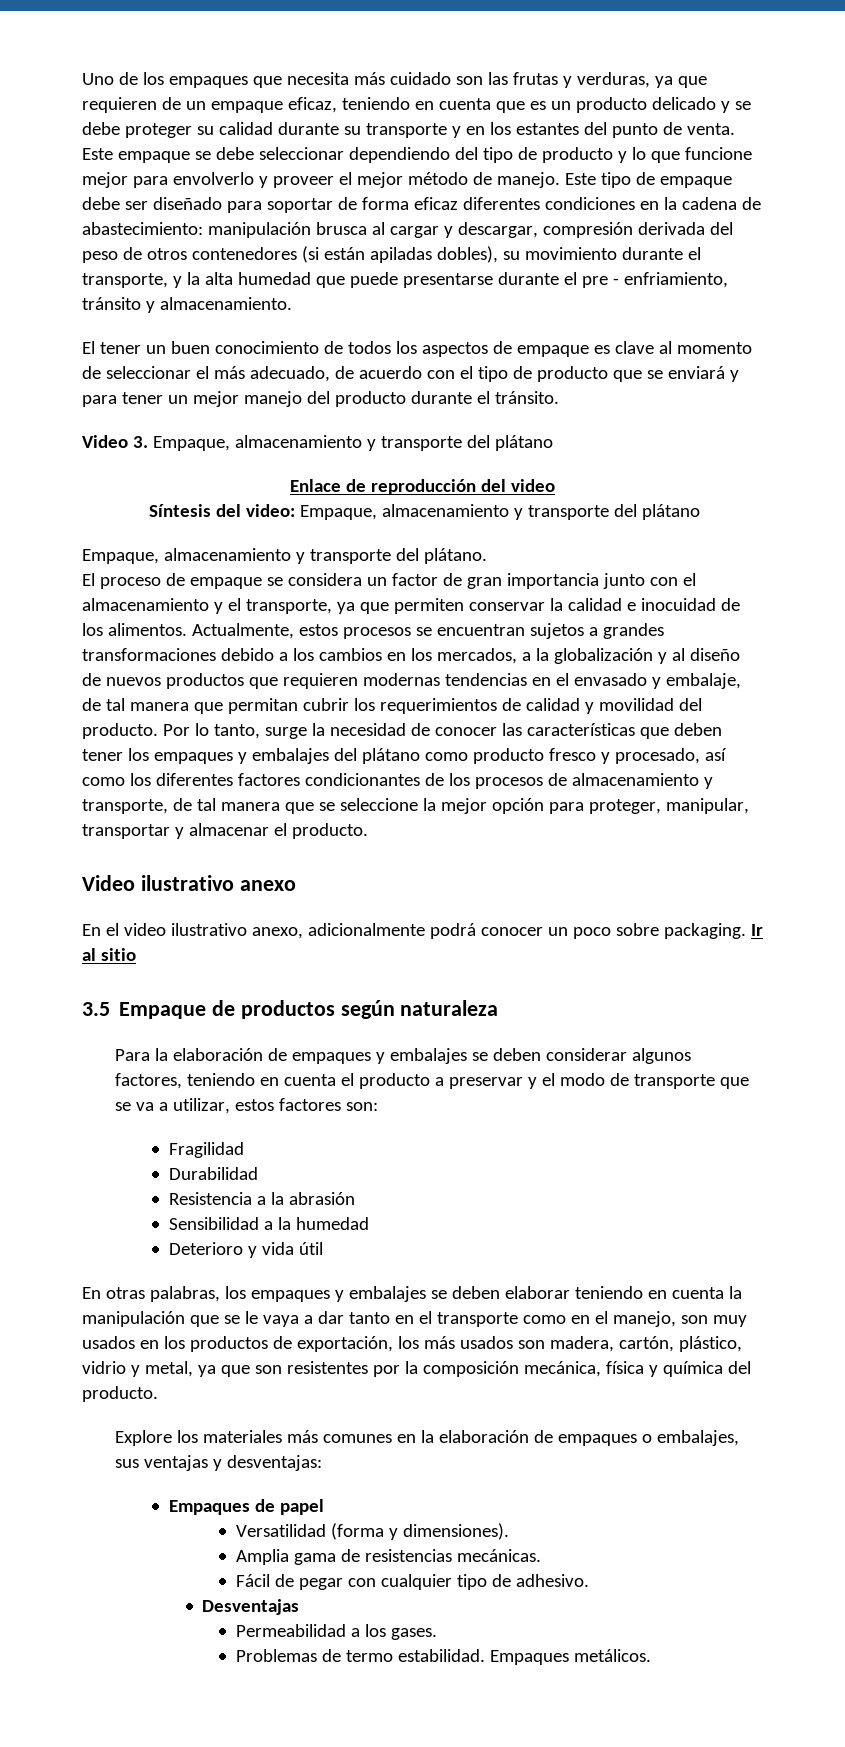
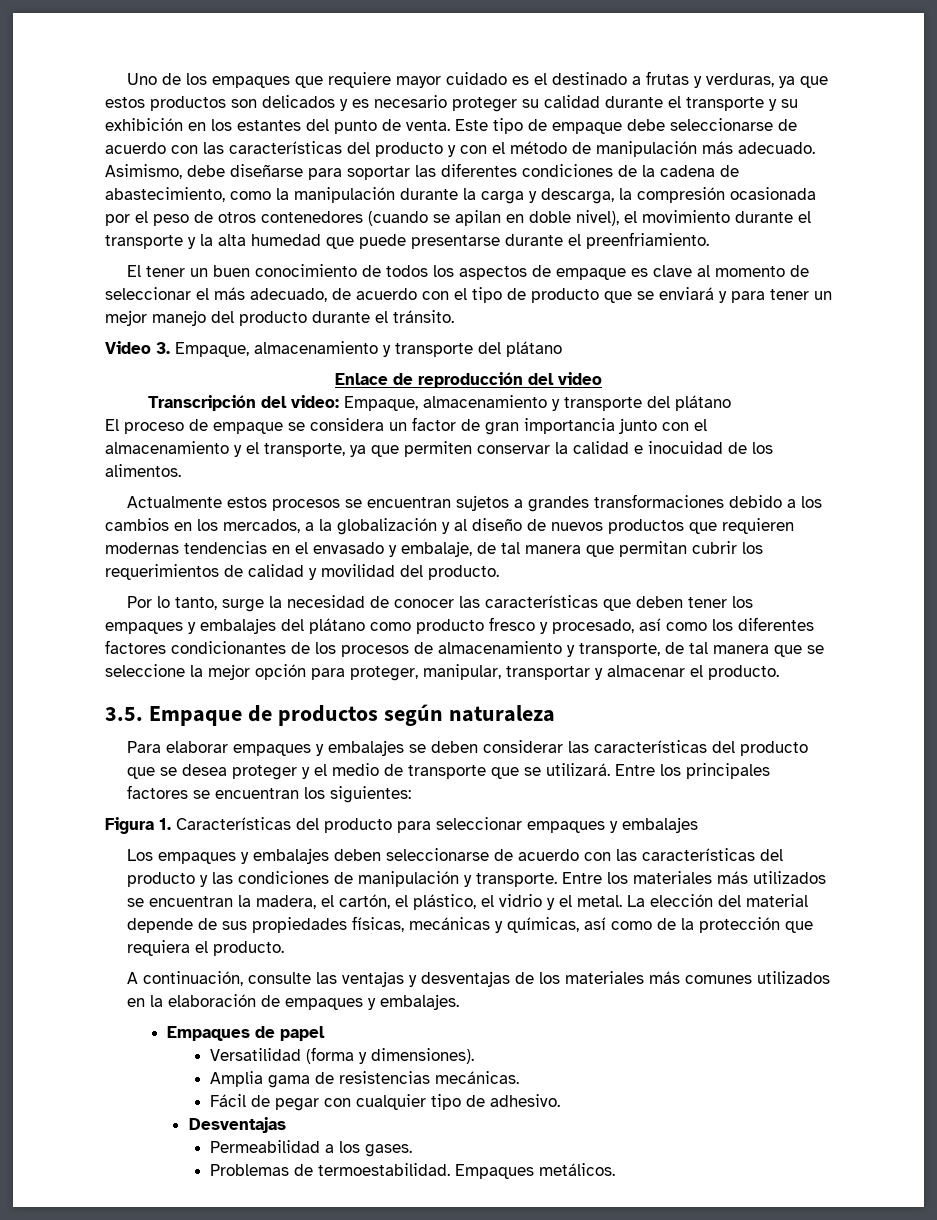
- Uno de los empaques que necesita más cuidado son las frutas y verduras, ya que requieren de un empaque eficaz, teniendo en cuenta que es un producto delicado y se debe proteger su calidad durante su transporte y en los estantes del punto de venta.
+ Uno de los empaques que requiere mayor cuidado es el destinado a frutas y verduras, ya que estos productos son delicados y es necesario proteger su calidad durante el transporte y su exhibición en los estantes del punto de venta.
- Este empaque se debe seleccionar dependiendo del tipo de producto y lo que funcione mejor para envolverlo y proveer el mejor método de manejo. Este tipo de empaque debe ser diseñado para soportar de forma eficaz diferentes condiciones en la cadena de abastecimiento: manipulación brusca al cargar y descargar, compresión derivada del peso de otros contenedores (si están apiladas dobles), su movimiento durante el transporte, y la alta humedad que puede presentarse durante el pre - enfriamiento, tránsito y almacenamiento.
+ Este tipo de empaque debe seleccionarse de acuerdo con las características del producto y con el método de manipulación más adecuado. Asimismo, debe diseñarse para soportar las diferentes condiciones de la cadena de abastecimiento, como la manipulación durante la carga y descarga, la compresión ocasionada por el peso de otros contenedores (cuando se apilan en doble nivel), el movimiento durante el transporte y la alta humedad que puede presentarse durante el preenfriamiento.
- Síntesis del video: Empaque, almacenamiento y transporte del plátano
+ Transcripción del video: Empaque, almacenamiento y transporte del plátano
- Empaque, almacenamiento y transporte del plátano.
- El proceso de empaque se considera un factor de gran importancia junto con el almacenamiento y el transporte, ya que permiten conservar la calidad e inocuidad de los alimentos. Actualmente, estos procesos se encuentran sujetos a grandes transformaciones debido a los cambios en los mercados, a la globalización y al diseño de nuevos productos que requieren modernas tendencias en el envasado y embalaje, de tal manera que permitan cubrir los requerimientos de calidad y movilidad del producto. Por lo tanto, surge la necesidad de conocer las características que deben tener los empaques y embalajes del plátano como producto fresco y procesado, así como los diferentes factores condicionantes de los procesos de almacenamiento y transporte, de tal manera que se seleccione la mejor opción para proteger, manipular, transportar y almacenar el producto.
+ El proceso de empaque se considera un factor de gran importancia junto con el almacenamiento y el transporte, ya que permiten conservar la calidad e inocuidad de los alimentos.
+ Actualmente estos procesos se encuentran sujetos a grandes transformaciones debido a los cambios en los mercados, a la globalización y al diseño de nuevos productos que requieren modernas tendencias en el envasado y embalaje, de tal manera que permitan cubrir los requerimientos de calidad y movilidad del producto.
+ Por lo tanto, surge la necesidad de conocer las características que deben tener los empaques y embalajes del plátano como producto fresco y procesado, así como los diferentes factores condicionantes de los procesos de almacenamiento y transporte, de tal manera que se seleccione la mejor opción para proteger, manipular, transportar y almacenar el producto.
- Video ilustrativo anexo
- En el video ilustrativo anexo, adicionalmente podrá conocer un poco sobre packaging. Ir al sitio
- 3.5 Empaque de productos según naturaleza
+ 3.5. Empaque de productos según naturaleza
- Para la elaboración de empaques y embalajes se deben considerar algunos factores, teniendo en cuenta el producto a preservar y el modo de transporte que se va a utilizar, estos factores son:
- Fragilidad
- Durabilidad
- Resistencia a la abrasión
- Sensibilidad a la humedad
- Deterioro y vida útil
- En otras palabras, los empaques y embalajes se deben elaborar teniendo en cuenta la manipulación que se le vaya a dar tanto en el transporte como en el manejo, son muy usados en los productos de exportación, los más usados son madera, cartón, plástico, vidrio y metal, ya que son resistentes por la composición mecánica, física y química del producto.
- Explore los materiales más comunes en la elaboración de empaques o embalajes, sus ventajas y desventajas:
+ Para elaborar empaques y embalajes se deben considerar las características del producto que se desea proteger y el medio de transporte que se utilizará. Entre los principales factores se encuentran los siguientes:
+ Figura 1. Características del producto para seleccionar empaques y embalajes
+ Los empaques y embalajes deben seleccionarse de acuerdo con las características del producto y las condiciones de manipulación y transporte. Entre los materiales más utilizados se encuentran la madera, el cartón, el plástico, el vidrio y el metal. La elección del material depende de sus propiedades físicas, mecánicas y químicas, así como de la protección que requiera el producto.
+ A continuación, consulte las ventajas y desventajas de los materiales más comunes utilizados en la elaboración de empaques y embalajes.
- Problemas de termo estabilidad.
+ Problemas de termoestabilidad.

